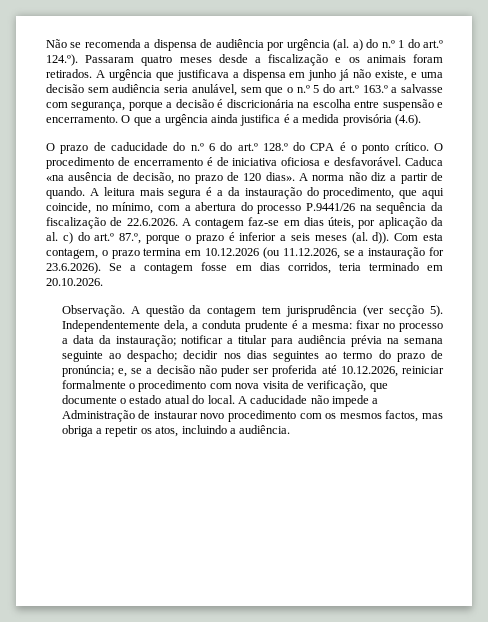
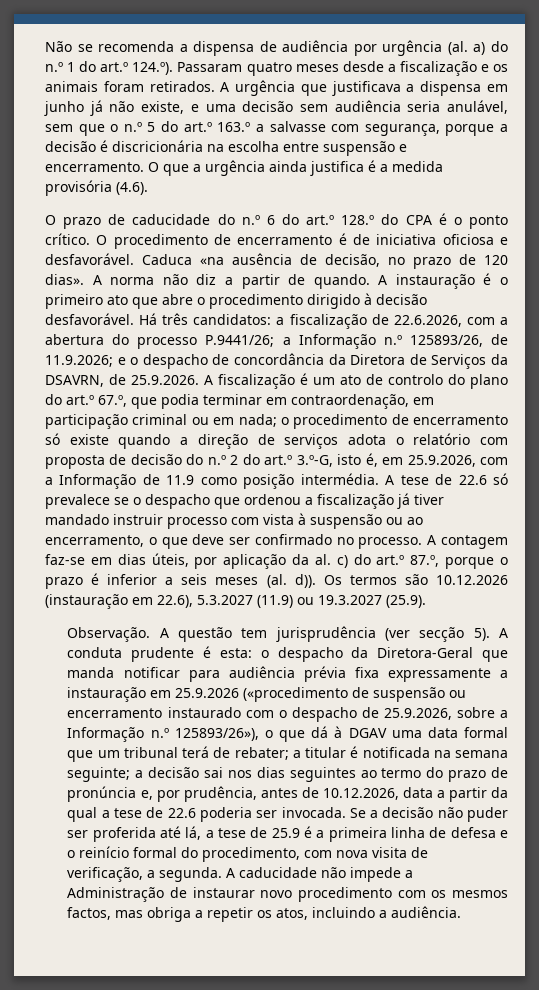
- A leitura mais segura é a da instauração do procedimento, que aqui coincide, no mínimo, com a abertura do processo P.9441/26 na sequência da fiscalização de 22.6.2026. A contagem faz-se em dias úteis, por aplicação da al. c) do art.º 87.º, porque o prazo é inferior a seis meses (al. d)).
+ A instauração é o primeiro ato que abre o procedimento dirigido à decisão desfavorável. Há três candidatos: a fiscalização de 22.6.2026, com a abertura do processo P.9441/26; a Informação n.º 125893/26, de 11.9.2026; e o despacho de concordância da Diretora de Serviços da DSAVRN, de 25.9.2026. A fiscalização é um ato de controlo do plano do art.º 67.º, que podia terminar em contraordenação, em participação criminal ou em nada; o procedimento de encerramento só existe quando a direção de serviços adota o relatório com proposta de decisão do n.º 2 do art.º 3.º-G, isto é, em 25.9.2026, com a Informação de 11.9 como posição intermédia. A tese de 22.6 só prevalece se o despacho que ordenou a fiscalização já tiver mandado instruir processo com vista à suspensão ou ao encerramento, o que deve ser confirmado no processo. A contagem faz-se em dias úteis, por aplicação da al. c) do art.º 87.º, porque o prazo é inferior a seis meses (al. d)).
- Com esta contagem, o prazo termina em 10.12.2026 (ou 11.12.2026, se a instauração for 23.6.2026). Se a contagem fosse em dias corridos, teria terminado em 20.10.2026.
+ Os termos são 10.12.2026 (instauração em 22.6), 5.3.2027 (11.9) ou 19.3.2027 (25.9).
- A questão da contagem tem jurisprudência (ver secção 5).
+ A questão tem jurisprudência (ver secção 5).
- Independentemente dela, a conduta prudente é a mesma: fixar no processo a data da instauração; notificar a titular para audiência prévia na semana seguinte ao despacho; decidir nos dias seguintes ao termo do prazo de pronúncia; e, se a decisão não puder ser proferida até 10.12.2026, reiniciar formalmente o procedimento com nova visita de verificação, que documente o estado atual do local.
+ A conduta prudente é esta: o despacho da Diretora-Geral que manda notificar para audiência prévia fixa expressamente a instauração em 25.9.2026 («procedimento de suspensão ou encerramento instaurado com o despacho de 25.9.2026, sobre a Informação n.º 125893/26»), o que dá à DGAV uma data formal que um tribunal terá de rebater; a titular é notificada na semana seguinte; a decisão sai nos dias seguintes ao termo do prazo de pronúncia e, por prudência, antes de 10.12.2026, data a partir da qual a tese de 22.6 poderia ser invocada. Se a decisão não puder ser proferida até lá, a tese de 25.9 é a primeira linha de defesa e o reinício formal do procedimento, com nova visita de verificação, a segunda.

